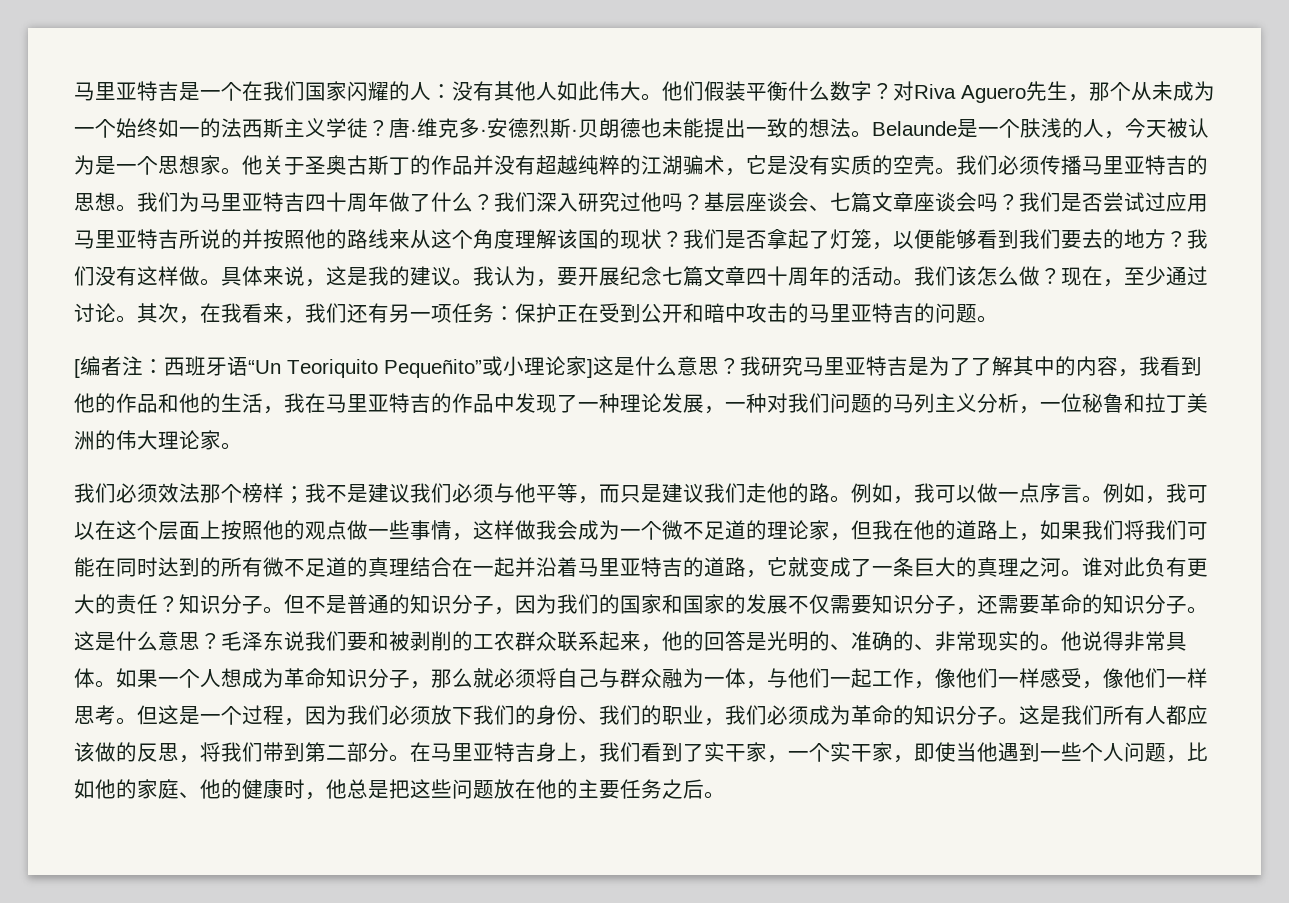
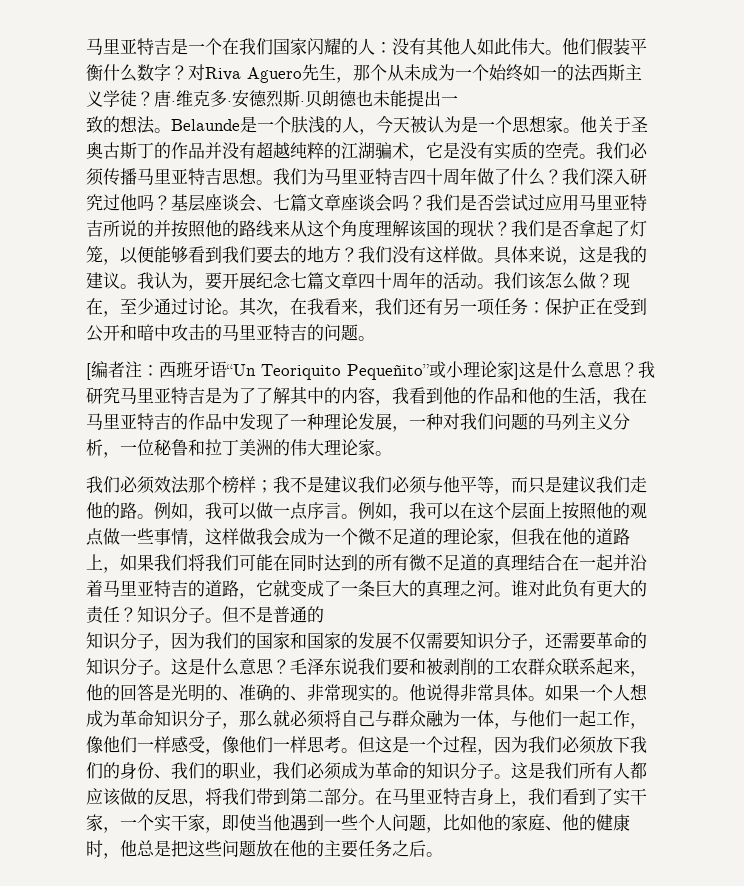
- 唐·维克多·安德烈斯·贝朗德也未能提出一致的想法。
+ 唐·维克多·安德烈斯·贝朗德也未能提出一
+ 致的想法。
- 我们必须传播马里亚特吉的思想。
+ 我们必须传播马里亚特吉思想。
- 但不是普通的知识分子，因为我们的国家和国家的发展不仅需要知识分子，还需要革命的知识分子。
+ 但不是普通的
+ 知识分子，因为我们的国家和国家的发展不仅需要知识分子，还需要革命的知识分子。

